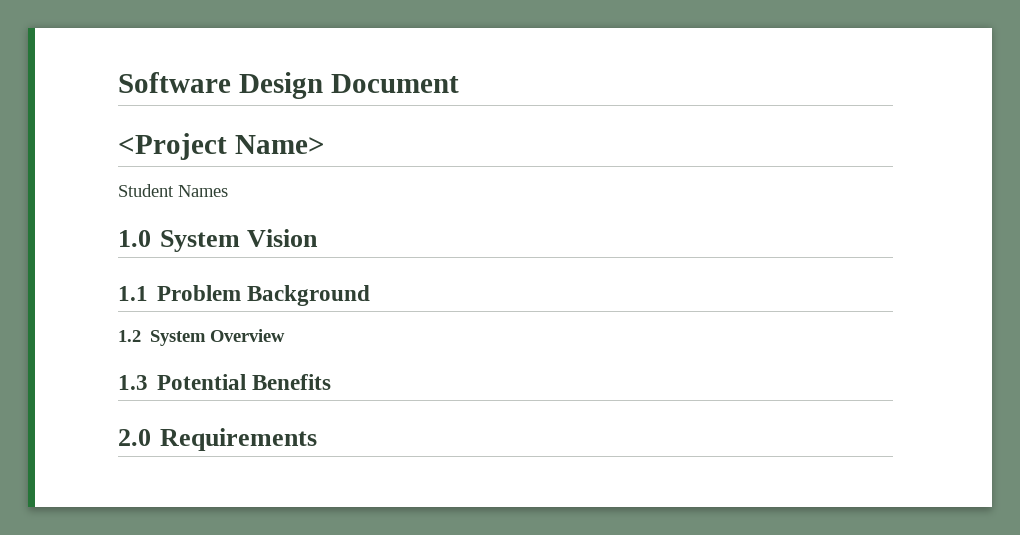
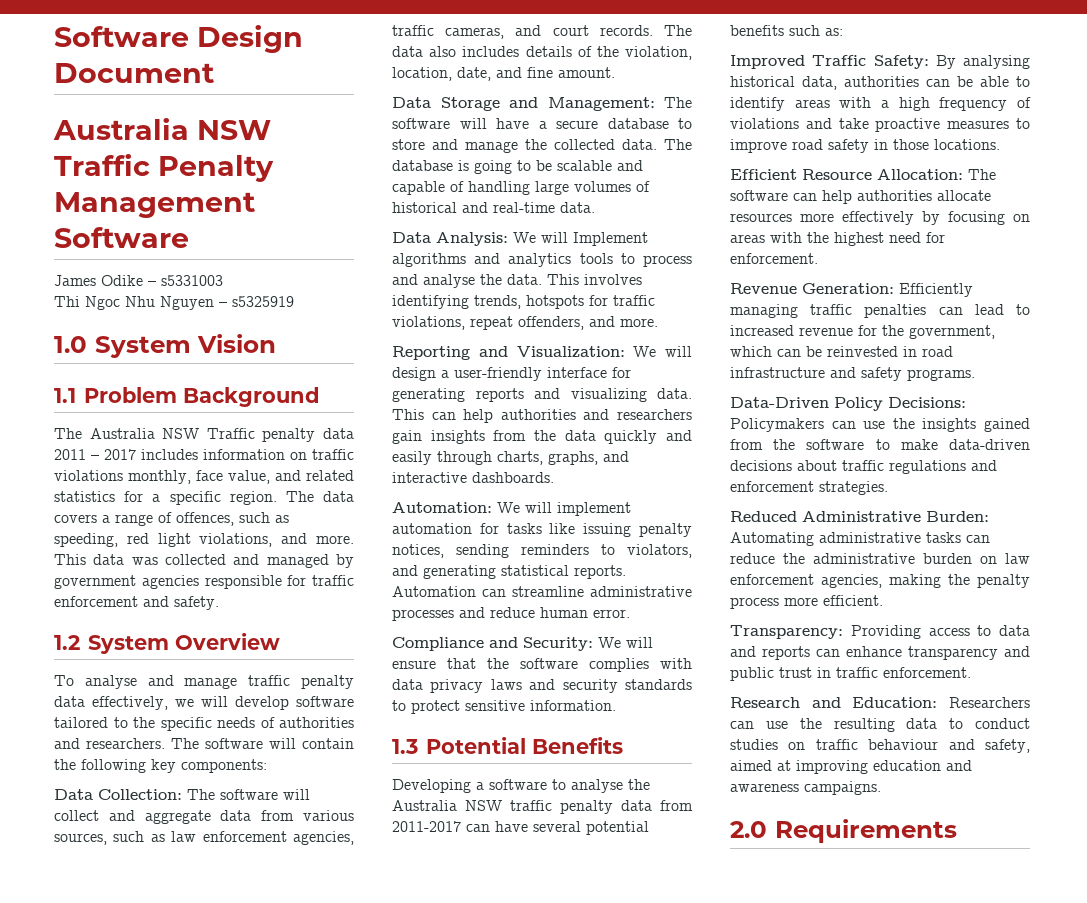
- <Project Name>
- Student Names
+ Australia NSW Traffic Penalty Management Software
+ James Odike – s5331003
+ Thi Ngoc Nhu Nguyen – s5325919
+ The Australia NSW Traffic penalty data 2011 – 2017 includes information on traffic violations monthly, face value, and related statistics for a specific region. The data covers a range of offences, such as speeding, red light violations, and more. This data was collected and managed by government agencies responsible for traffic enforcement and safety.
  1.2 System Overview
+ To analyse and manage traffic penalty data effectively, we will develop software tailored to the specific needs of authorities and researchers. The software will contain the following key components:
+ Data Collection: The software will collect and aggregate data from various sources, such as law enforcement agencies, traffic cameras, and court records. The data also includes details of the violation, location, date, and fine amount.
+ Data Storage and Management: The software will have a secure database to store and manage the collected data. The database is going to be scalable and capable of handling large volumes of historical and real-time data.
+ Data Analysis: We will Implement algorithms and analytics tools to process and analyse the data. This involves identifying trends, hotspots for traffic violations, repeat offenders, and more.
+ Reporting and Visualization: We will design a user-friendly interface for generating reports and visualizing data. This can help authorities and researchers gain insights from the data quickly and easily through charts, graphs, and interactive dashboards.
+ Automation: We will implement automation for tasks like issuing penalty notices, sending reminders to violators, and generating statistical reports. Automation can streamline administrative processes and reduce human error.
+ Compliance and Security: We will ensure that the software complies with data privacy laws and security standards to protect sensitive information.
  1.3 Potential Benefits
+ Developing a software to analyse the Australia NSW traffic penalty data from 2011-2017 can have several potential benefits such as:
+ Improved Traffic Safety: By analysing historical data, authorities can be able to identify areas with a high frequency of violations and take proactive measures to improve road safety in those locations.
+ Efficient Resource Allocation: The software can help authorities allocate resources more effectively by focusing on areas with the highest need for enforcement.
+ Revenue Generation: Efficiently managing traffic penalties can lead to increased revenue for the government, which can be reinvested in road infrastructure and safety programs.
+ Data-Driven Policy Decisions: Policymakers can use the insights gained from the software to make data-driven decisions about traffic regulations and enforcement strategies.
+ Reduced Administrative Burden: Automating administrative tasks can reduce the administrative burden on law enforcement agencies, making the penalty process more efficient.
+ Transparency: Providing access to data and reports can enhance transparency and public trust in traffic enforcement.
+ Research and Education: Researchers can use the resulting data to conduct studies on traffic behaviour and safety, aimed at improving education and awareness campaigns.

